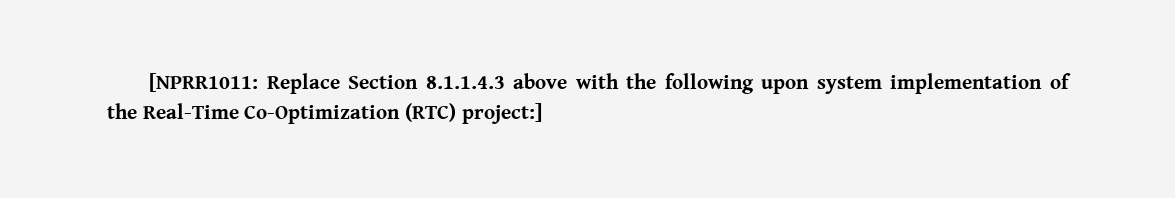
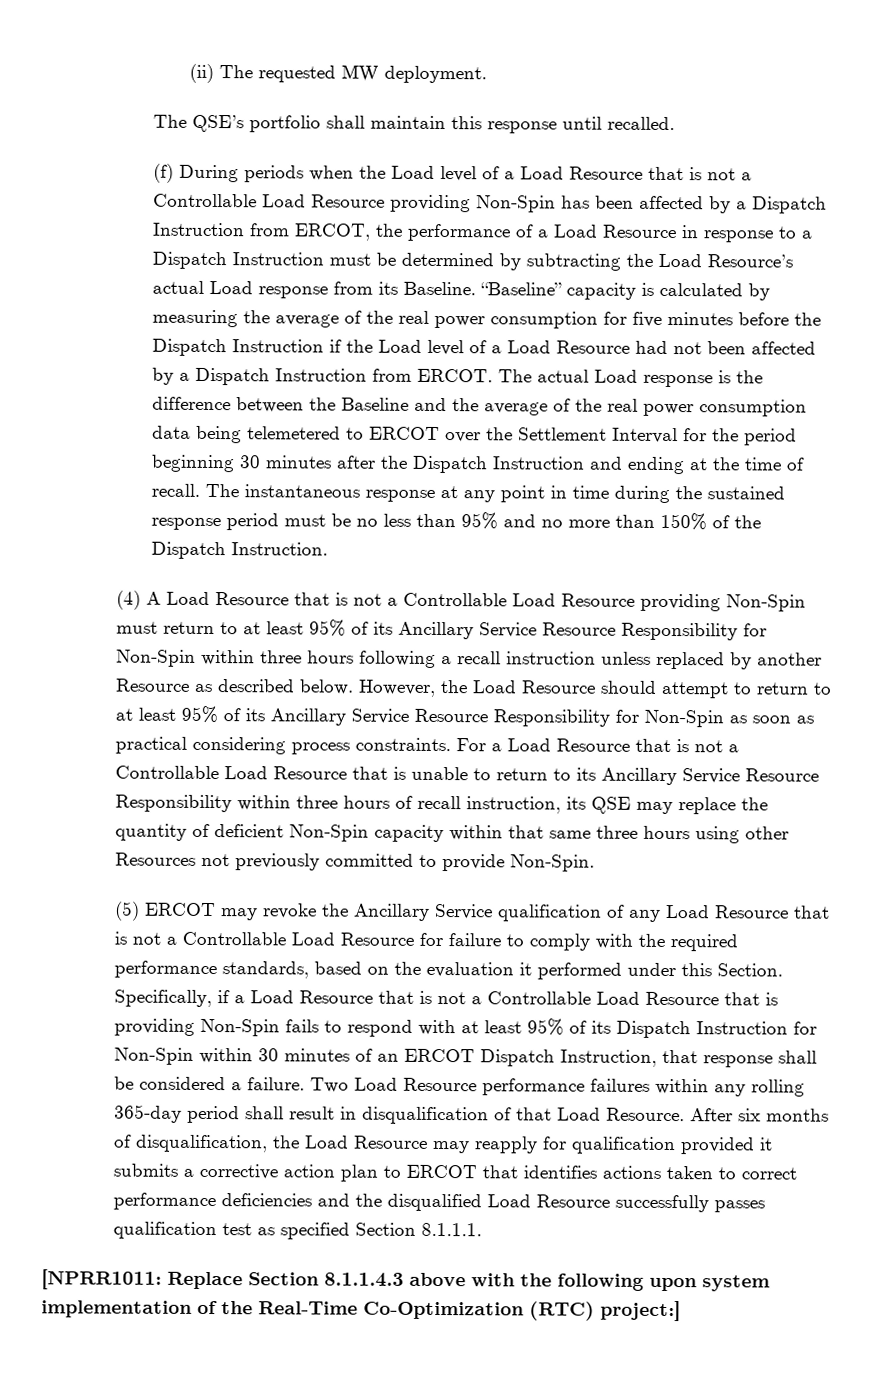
+ (ii) The requested MW deployment.
+ The QSE’s portfolio shall maintain this response until recalled.
+ (f) During periods when the Load level of a Load Resource that is not a Controllable Load Resource providing Non-Spin has been affected by a Dispatch Instruction from ERCOT, the performance of a Load Resource in response to a Dispatch Instruction must be determined by subtracting the Load Resource’s actual Load response from its Baseline. “Baseline” capacity is calculated by measuring the average of the real power consumption for five minutes before the Dispatch Instruction if the Load level of a Load Resource had not been affected by a Dispatch Instruction from ERCOT. The actual Load response is the difference between the Baseline and the average of the real power consumption data being telemetered to ERCOT over the Settlement Interval for the period beginning 30 minutes after the Dispatch Instruction and ending at the time of recall. The instantaneous response at any point in time during the sustained response period must be no less than 95% and no more than 150% of the Dispatch Instruction.
+ (4) A Load Resource that is not a Controllable Load Resource providing Non-Spin must return to at least 95% of its Ancillary Service Resource Responsibility for Non-Spin within three hours following a recall instruction unless replaced by another Resource as described below. However, the Load Resource should attempt to return to at least 95% of its Ancillary Service Resource Responsibility for Non-Spin as soon as practical considering process constraints. For a Load Resource that is not a Controllable Load Resource that is unable to return to its Ancillary Service Resource Responsibility within three hours of recall instruction, its QSE may replace the quantity of deficient Non-Spin capacity within that same three hours using other Resources not previously committed to provide Non-Spin.
+ (5) ERCOT may revoke the Ancillary Service qualification of any Load Resource that is not a Controllable Load Resource for failure to comply with the required performance standards, based on the evaluation it performed under this Section. Specifically, if a Load Resource that is not a Controllable Load Resource that is providing Non-Spin fails to respond with at least 95% of its Dispatch Instruction for Non-Spin within 30 minutes of an ERCOT Dispatch Instruction, that response shall be considered a failure. Two Load Resource performance failures within any rolling 365-day period shall result in disqualification of that Load Resource. After six months of disqualification, the Load Resource may reapply for qualification provided it submits a corrective action plan to ERCOT that identifies actions taken to correct performance deficiencies and the disqualified Load Resource successfully passes qualification test as specified Section 8.1.1.1.

